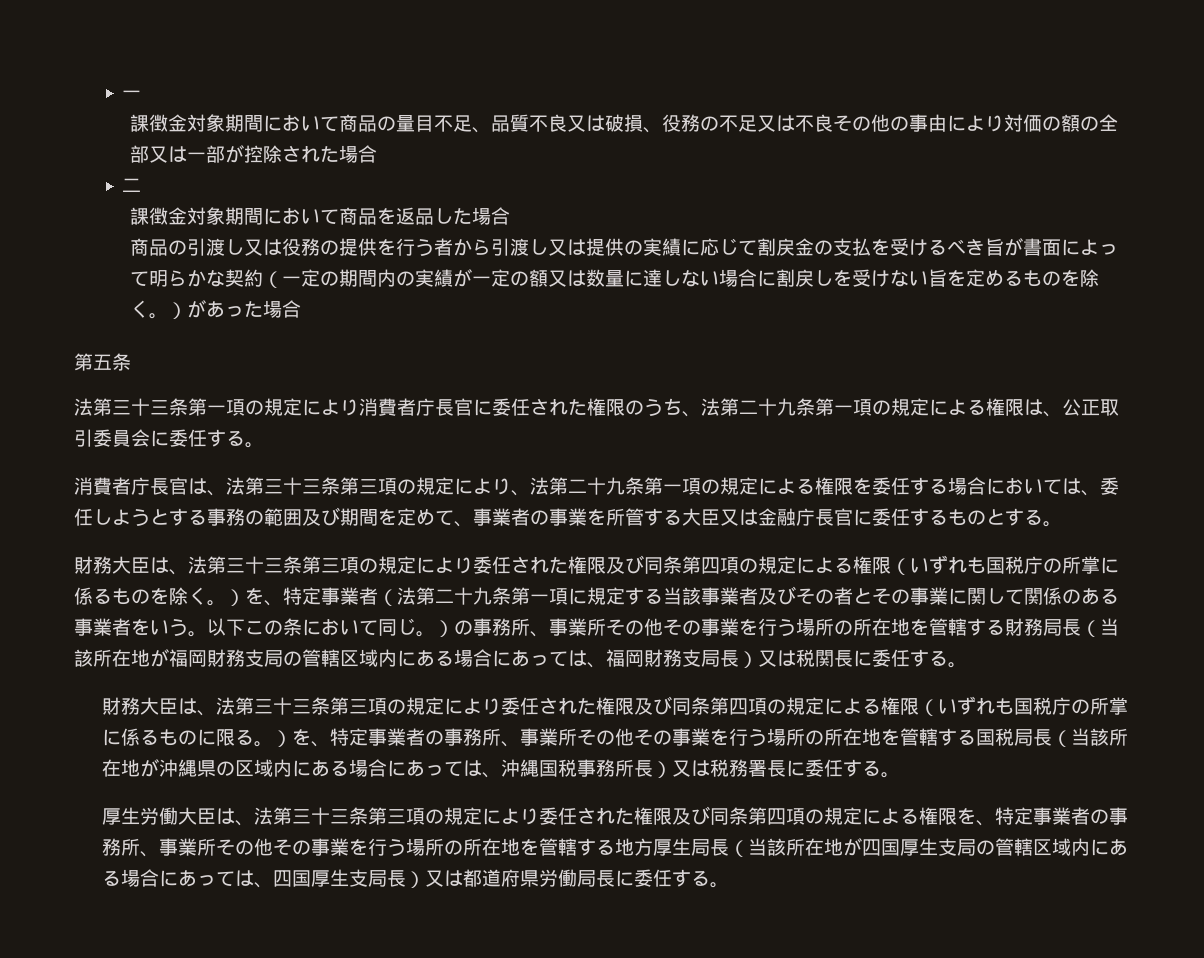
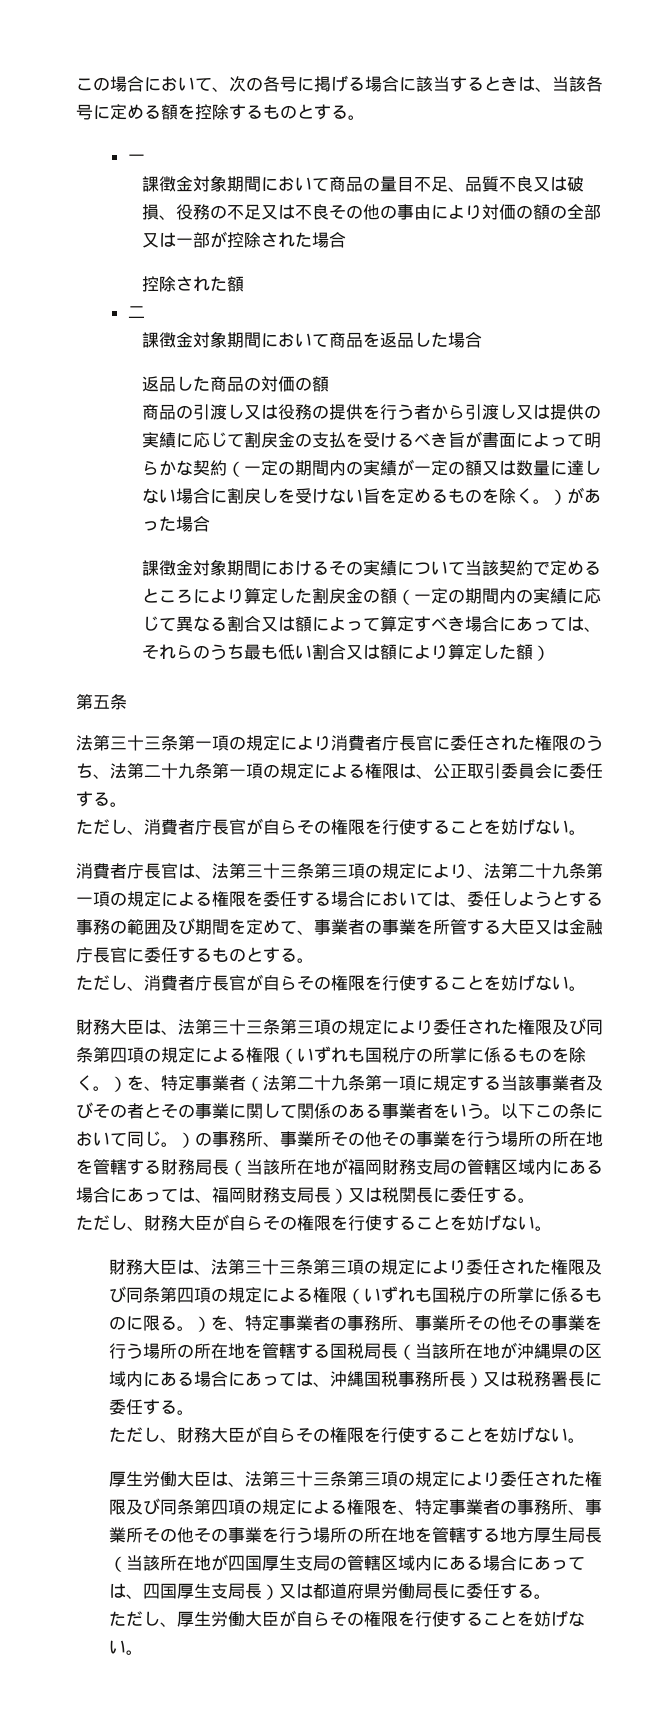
+ この場合において、次の各号に掲げる場合に該当するときは、当該各号に定める額を控除するものとする。
+ 控除された額
+ 返品した商品の対価の額
+ 課徴金対象期間におけるその実績について当該契約で定めるところにより算定した割戻金の額（一定の期間内の実績に応じて異なる割合又は額によって算定すべき場合にあっては、それらのうち最も低い割合又は額により算定した額）
  法第三十三条第一項の規定により消費者庁長官に委任された権限のうち、法第二十九条第一項の規定による権限は、公正取引委員会に委任する。
+ ただし、消費者庁長官が自らその権限を行使することを妨げない。
  消費者庁長官は、法第三十三条第三項の規定により、法第二十九条第一項の規定による権限を委任する場合においては、委任しようとする事務の範囲及び期間を定めて、事業者の事業を所管する大臣又は金融庁長官に委任するものとする。
+ ただし、消費者庁長官が自らその権限を行使することを妨げない。
  以下この条において同じ。）の事務所、事業所その他その事業を行う場所の所在地を管轄する財務局長（当該所在地が福岡財務支局の管轄区域内にある場合にあっては、福岡財務支局長）又は税関長に委任する。
+ ただし、財務大臣が自らその権限を行使することを妨げない。
  財務大臣は、法第三十三条第三項の規定により委任された権限及び同条第四項の規定による権限（いずれも国税庁の所掌に係るものに限る。）を、特定事業者の事務所、事業所その他その事業を行う場所の所在地を管轄する国税局長（当該所在地が沖縄県の区域内にある場合にあっては、沖縄国税事務所長）又は税務署長に委任する。
+ ただし、財務大臣が自らその権限を行使することを妨げない。
+ ただし、厚生労働大臣が自らその権限を行使することを妨げない。

